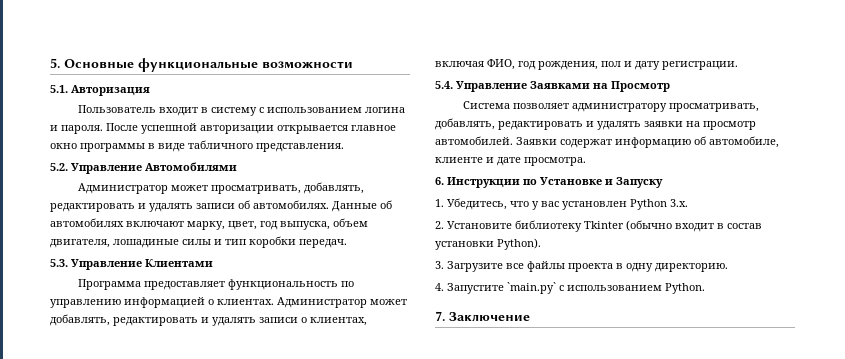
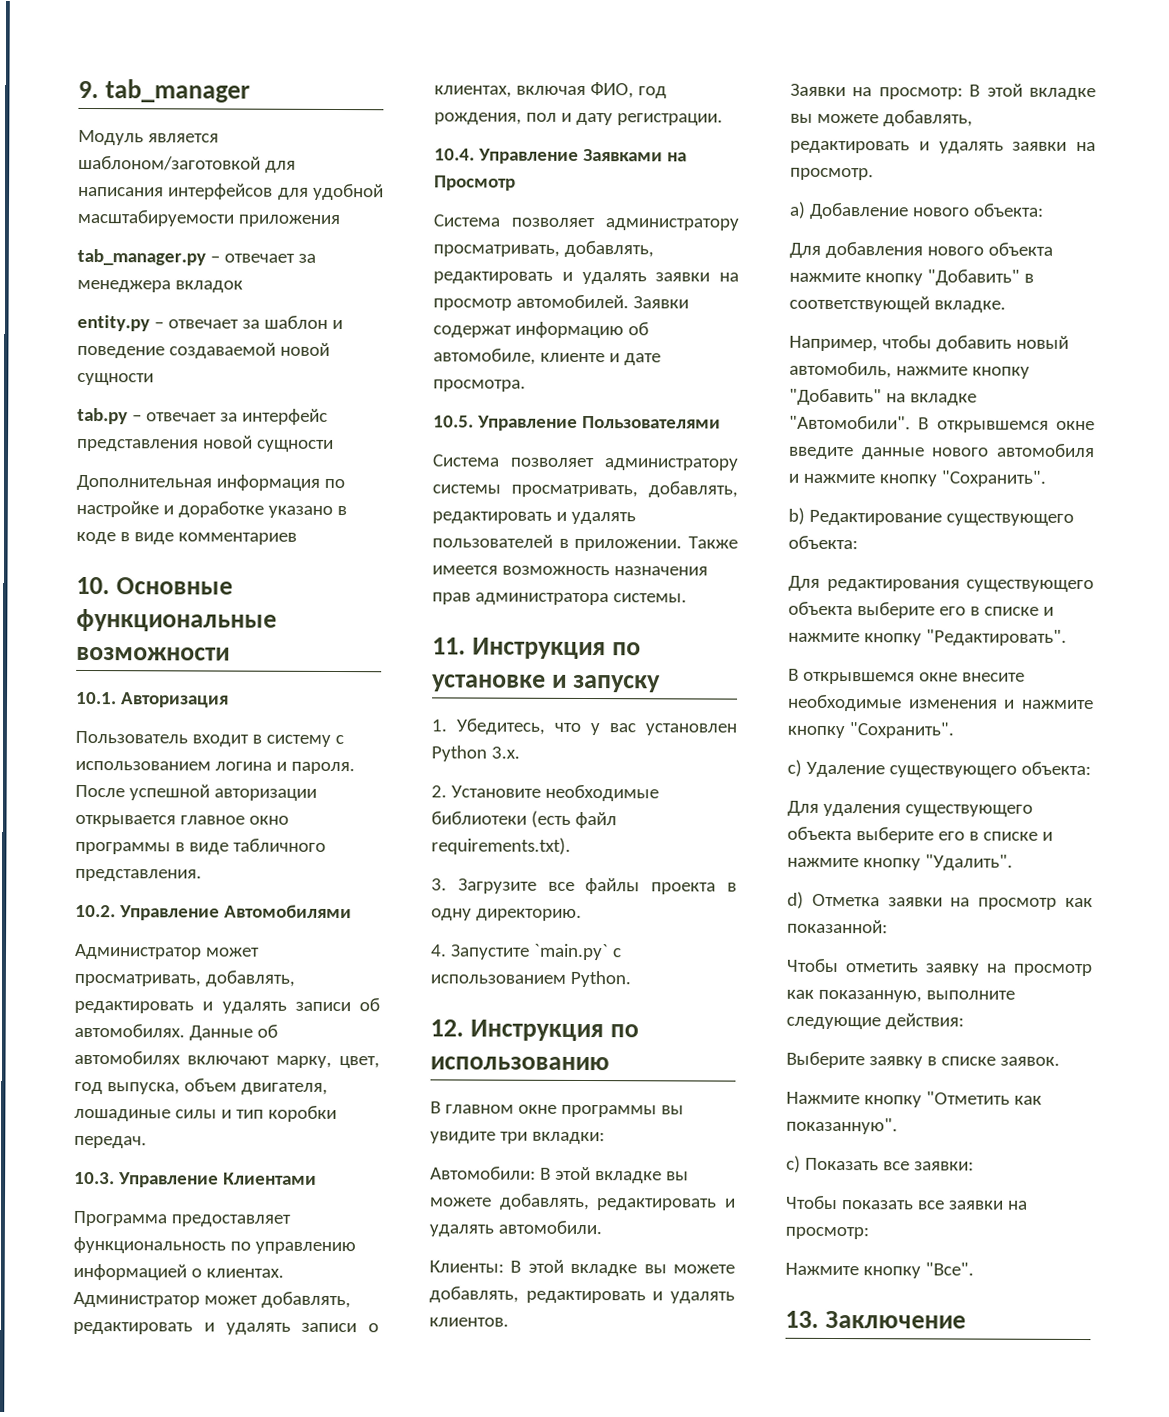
- 5. Основные функциональные возможности
+ 9. tab_manager
+ Модуль является шаблоном/заготовкой для написания интерфейсов для удобной масштабируемости приложения
+ tab_manager.py – отвечает за менеджера вкладок
+ entity.py – отвечает за шаблон и поведение создаваемой новой сущности
+ tab.py – отвечает за интерфейс представления новой сущности
+ Дополнительная информация по настройке и доработке указано в коде в виде комментариев
+ 10. Основные функциональные возможности
- 5.1. Авторизация
+ 10.1. Авторизация
- 5.2. Управление Автомобилями
+ 10.2. Управление Автомобилями
- 5.3. Управление Клиентами
+ 10.3. Управление Клиентами
- 5.4. Управление Заявками на Просмотр
+ 10.4. Управление Заявками на Просмотр
- 6. Инструкции по Установке и Запуску
+ 10.5. Управление Пользователями
+ Система позволяет администратору системы просматривать, добавлять, редактировать и удалять пользователей в приложении. Также имеется возможность назначения прав администратора системы.
+ 11. Инструкция по установке и запуску
- 2. Установите библиотеку Tkinter (обычно входит в состав установки Python).
+ 2. Установите необходимые библиотеки (есть файл requirements.txt).
- 7. Заключение
+ 12. Инструкция по использованию
+ В главном окне программы вы увидите три вкладки:
+ Автомобили: В этой вкладке вы можете добавлять, редактировать и удалять автомобили.
+ Клиенты: В этой вкладке вы можете добавлять, редактировать и удалять клиентов.
+ Заявки на просмотр: В этой вкладке вы можете добавлять, редактировать и удалять заявки на просмотр.
+ a) Добавление нового объекта:
+ Для добавления нового объекта нажмите кнопку "Добавить" в соответствующей вкладке.
+ Например, чтобы добавить новый автомобиль, нажмите кнопку "Добавить" на вкладке "Автомобили". В открывшемся окне введите данные нового автомобиля и нажмите кнопку "Сохранить".
+ b) Редактирование существующего объекта:
+ Для редактирования существующего объекта выберите его в списке и нажмите кнопку "Редактировать".
+ В открывшемся окне внесите необходимые изменения и нажмите кнопку "Сохранить".
+ c) Удаление существующего объекта:
+ Для удаления существующего объекта выберите его в списке и нажмите кнопку "Удалить".
+ d) Отметка заявки на просмотр как показанной:
+ Чтобы отметить заявку на просмотр как показанную, выполните следующие действия:
+ Выберите заявку в списке заявок.
+ Нажмите кнопку "Отметить как показанную".
+ с) Показать все заявки:
+ Чтобы показать все заявки на просмотр:
+ Нажмите кнопку "Все".
+ 13. Заключение

